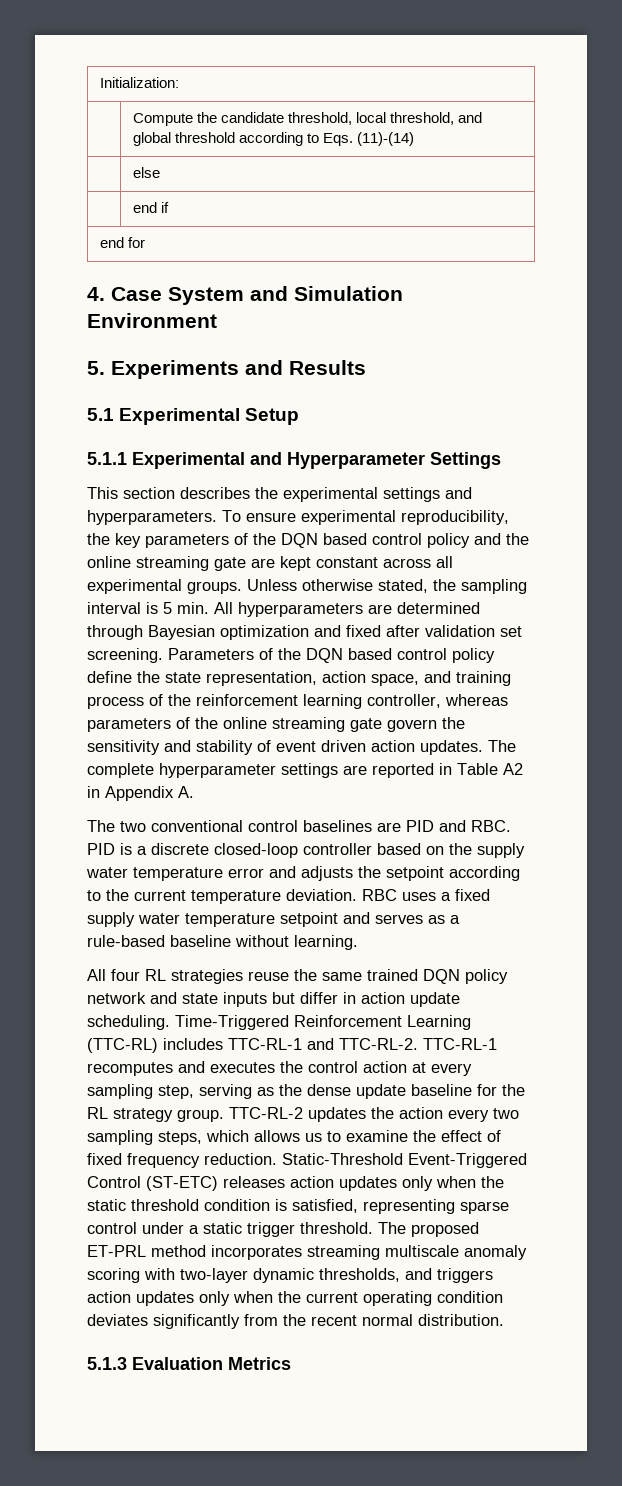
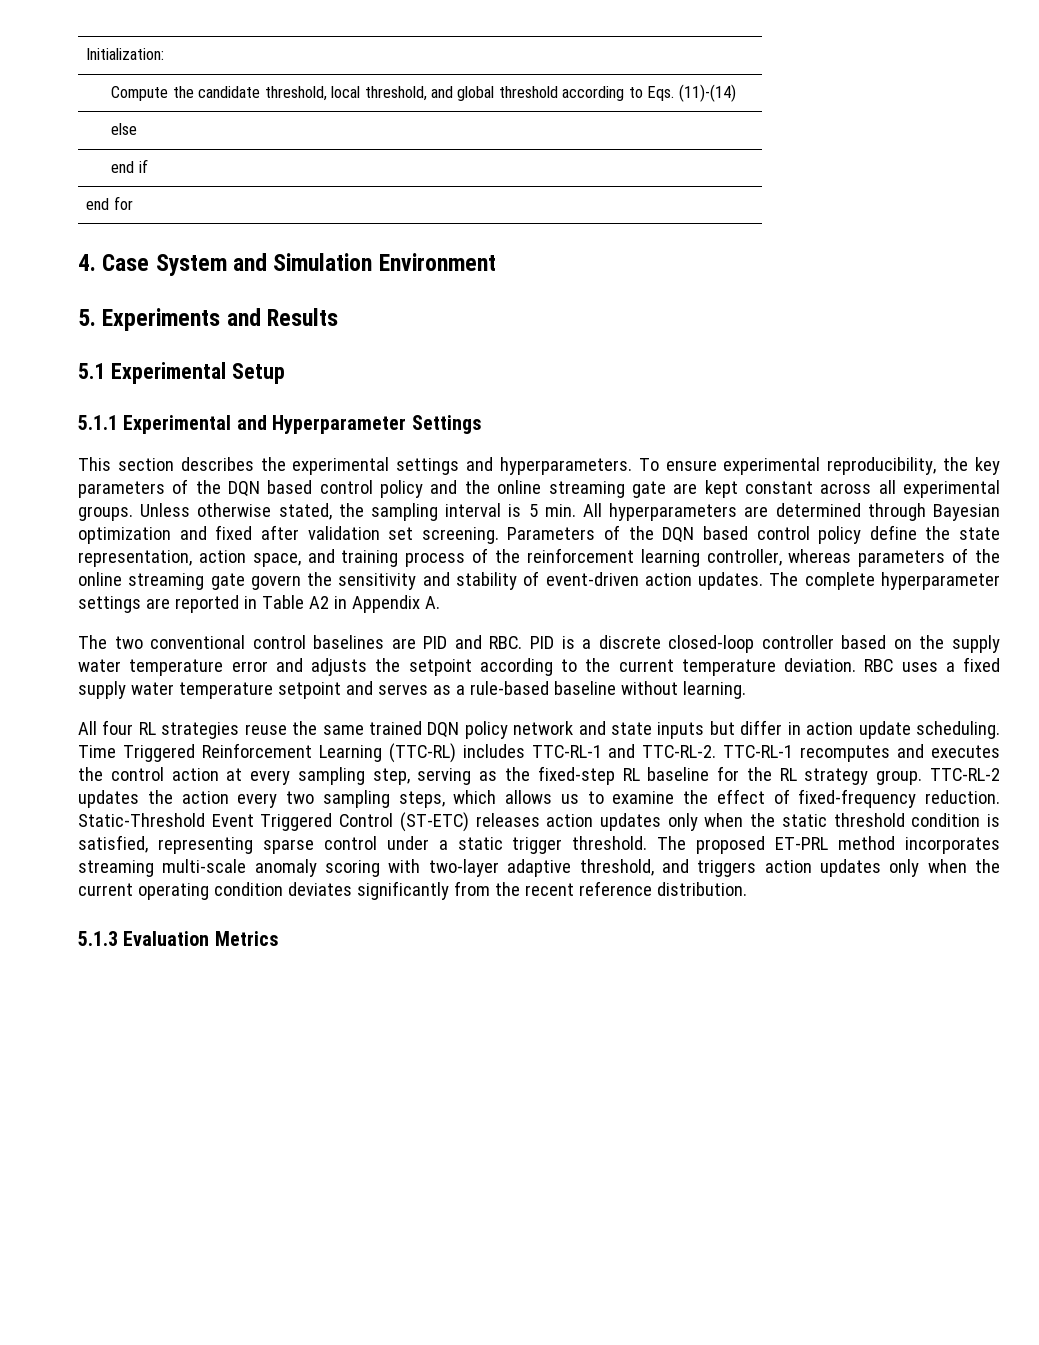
- Parameters of the DQN based control policy define the state representation, action space, and training process of the reinforcement learning controller, whereas parameters of the online streaming gate govern the sensitivity and stability of event driven action updates.
+ Parameters of the DQN based control policy define the state representation, action space, and training process of the reinforcement learning controller, whereas parameters of the online streaming gate govern the sensitivity and stability of event-driven action updates.
- Time-Triggered Reinforcement Learning (TTC-RL) includes TTC-RL-1 and TTC-RL-2.
+ Time Triggered Reinforcement Learning (TTC-RL) includes TTC-RL-1 and TTC-RL-2.
- TTC-RL-1 recomputes and executes the control action at every sampling step, serving as the dense update baseline for the RL strategy group.
+ TTC-RL-1 recomputes and executes the control action at every sampling step, serving as the fixed-step RL baseline for the RL strategy group.
- TTC-RL-2 updates the action every two sampling steps, which allows us to examine the effect of fixed frequency reduction. Static-Threshold Event-Triggered Control (ST-ETC) releases action updates only when the static threshold condition is satisfied, representing sparse control under a static trigger threshold.
+ TTC-RL-2 updates the action every two sampling steps, which allows us to examine the effect of fixed-frequency reduction. Static-Threshold Event Triggered Control (ST-ETC) releases action updates only when the static threshold condition is satisfied, representing sparse control under a static trigger threshold.
- The proposed ET-PRL method incorporates streaming multiscale anomaly scoring with two-layer dynamic thresholds, and triggers action updates only when the current operating condition deviates significantly from the recent normal distribution.
+ The proposed ET-PRL method incorporates streaming multi-scale anomaly scoring with two-layer adaptive threshold, and triggers action updates only when the current operating condition deviates significantly from the recent reference distribution.

